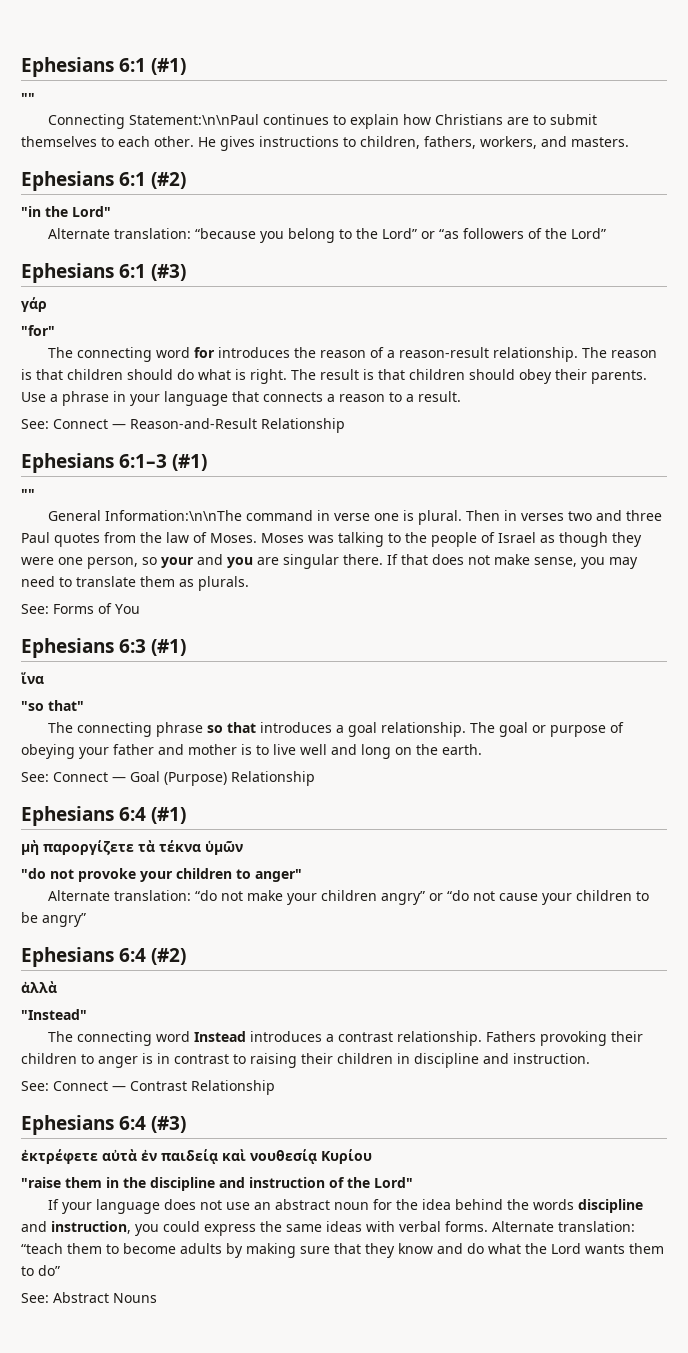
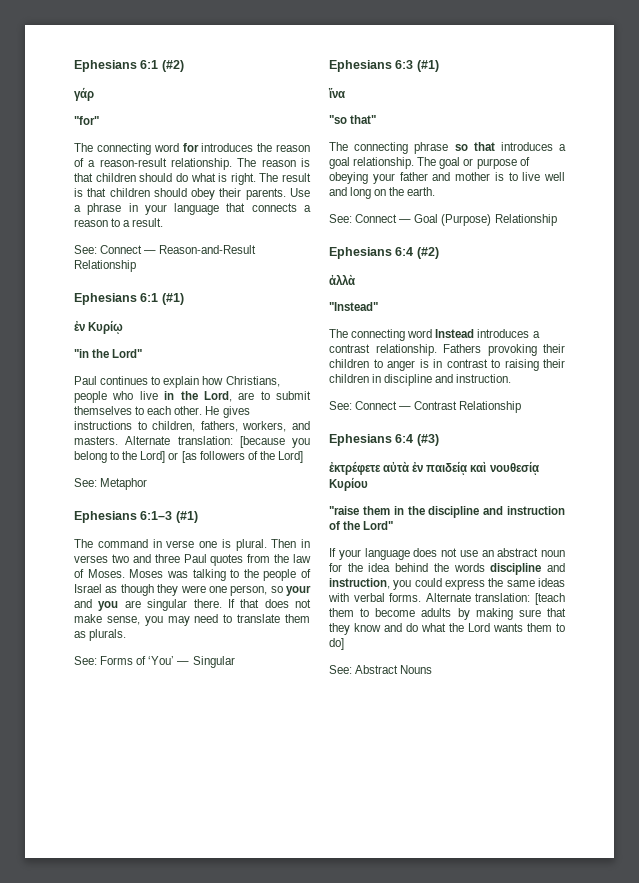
- Ephesians 6:1 (#1)
- ""
- Connecting Statement:\n\nPaul continues to explain how Christians are to submit themselves to each other. He gives instructions to children, fathers, workers, and masters.
  Ephesians 6:1 (#2)
- "in the Lord"
- Alternate translation: “because you belong to the Lord” or “as followers of the Lord”
- Ephesians 6:1 (#3)
+ Ephesians 6:1 (#1)
+ ἐν Κυρίῳ
+ "in the Lord"
+ Paul continues to explain how Christians, people who live in the Lord, are to submit themselves to each other. He gives instructions to children, fathers, workers, and masters. Alternate translation: [because you belong to the Lord] or [as followers of the Lord]
+ See: Metaphor
  Ephesians 6:1–3 (#1)
- ""
- General Information:\n\nThe command in verse one is plural.
+ The command in verse one is plural.
- See: Forms of You
+ See: Forms of ‘You’ — Singular
- Ephesians 6:4 (#1)
- μὴ παροργίζετε τὰ τέκνα ὑμῶν
- "do not provoke your children to anger"
- Alternate translation: “do not make your children angry” or “do not cause your children to be angry”
- Alternate translation: “teach them to become adults by making sure that they know and do what the Lord wants them to do”
+ Alternate translation: [teach them to become adults by making sure that they know and do what the Lord wants them to do]

